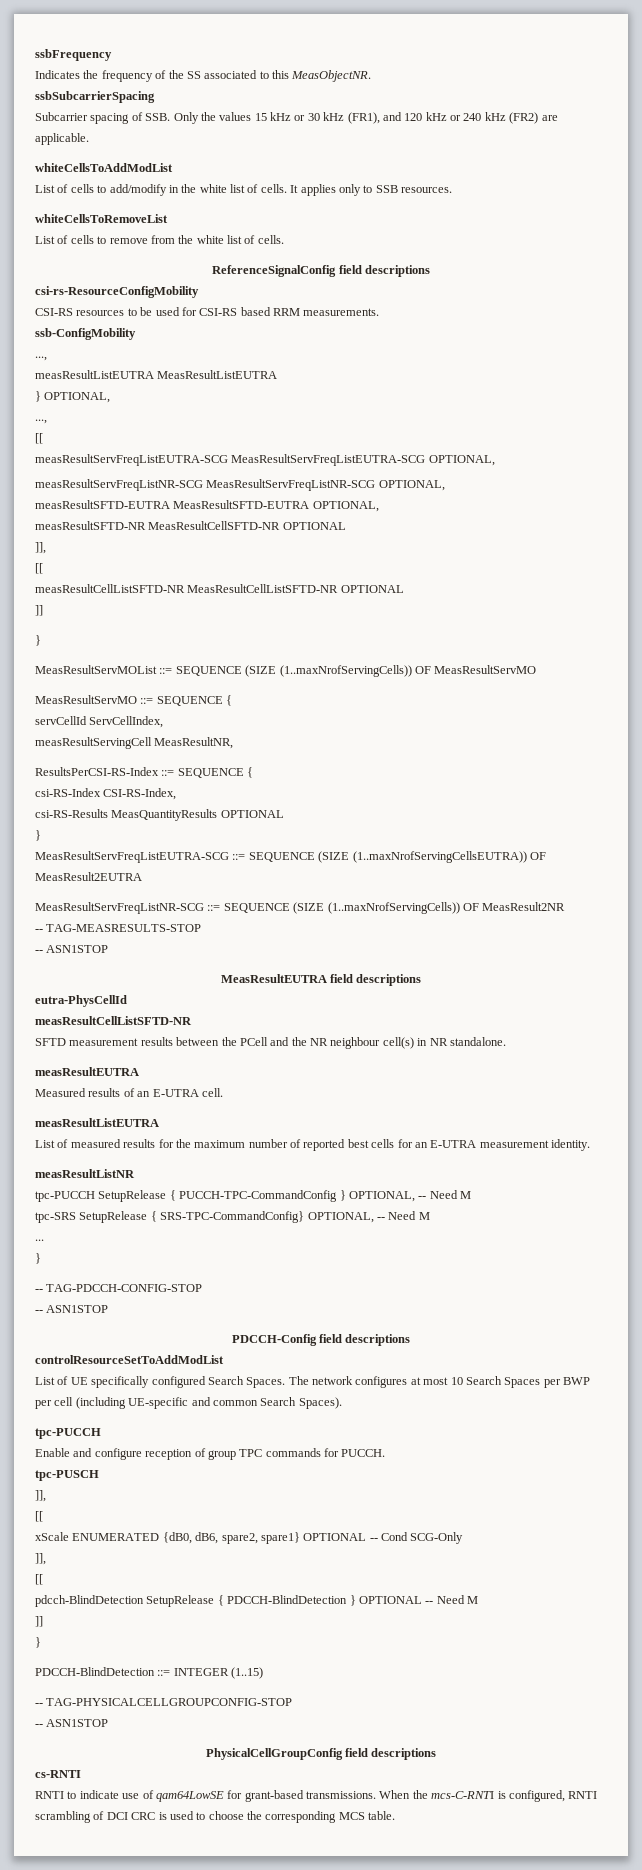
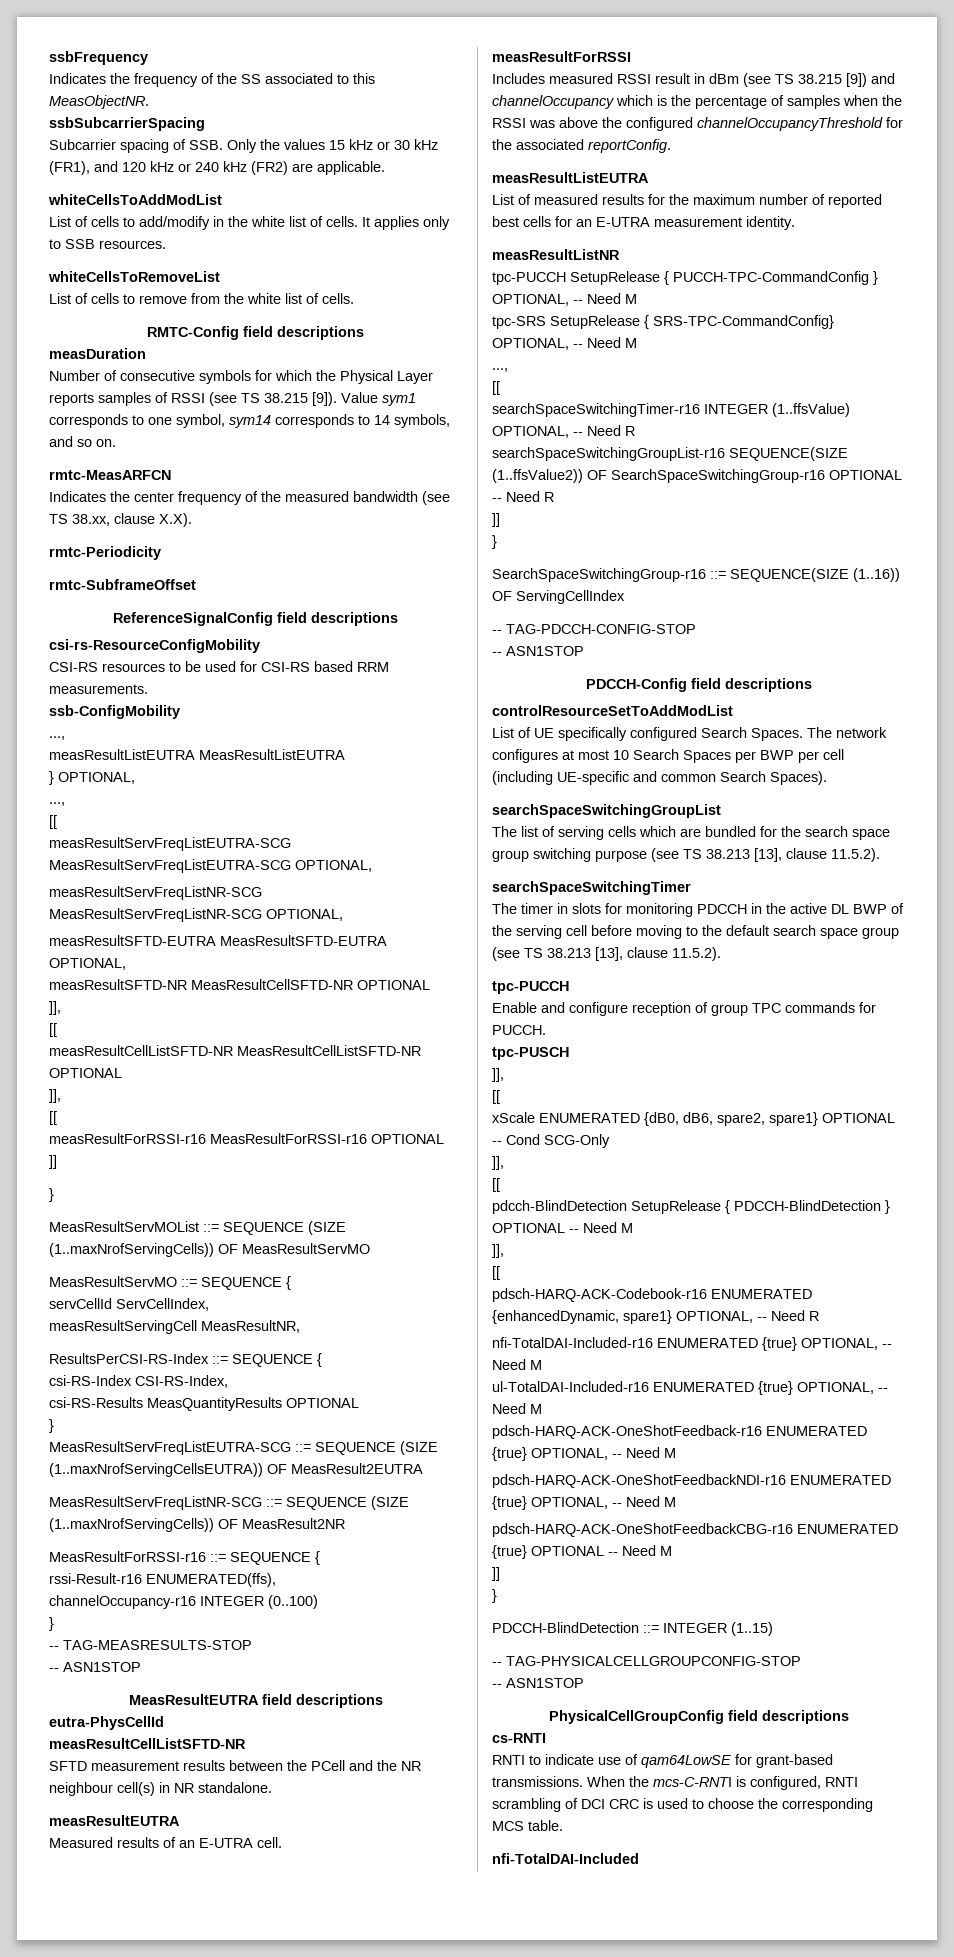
+ RMTC-Config field descriptions
+ measDuration
+ Number of consecutive symbols for which the Physical Layer reports samples of RSSI (see TS 38.215 [9]). Value sym1 corresponds to one symbol, sym14 corresponds to 14 symbols, and so on.
+ rmtc-MeasARFCN
+ Indicates the center frequency of the measured bandwidth (see TS 38.xx, clause X.X).
+ rmtc-Periodicity
+ rmtc-SubframeOffset
  measResultCellListSFTD-NR MeasResultCellListSFTD-NR OPTIONAL
+ ]],
+ [[
+ measResultForRSSI-r16 MeasResultForRSSI-r16 OPTIONAL
+ MeasResultForRSSI-r16 ::= SEQUENCE {
+ rssi-Result-r16 ENUMERATED(ffs),
+ channelOccupancy-r16 INTEGER (0..100)
+ }
+ measResultForRSSI
+ Includes measured RSSI result in dBm (see TS 38.215 [9]) and channelOccupancy which is the percentage of samples when the RSSI was above the configured channelOccupancyThreshold for the associated reportConfig.
  tpc-SRS SetupRelease { SRS-TPC-CommandConfig} OPTIONAL, -- Need M
- ...
+ ...,
+ [[
+ searchSpaceSwitchingTimer-r16 INTEGER (1..ffsValue) OPTIONAL, -- Need R
+ searchSpaceSwitchingGroupList-r16 SEQUENCE(SIZE (1..ffsValue2)) OF SearchSpaceSwitchingGroup-r16 OPTIONAL -- Need R
+ ]]
  }
+ SearchSpaceSwitchingGroup-r16 ::= SEQUENCE(SIZE (1..16)) OF ServingCellIndex
+ searchSpaceSwitchingGroupList
+ The list of serving cells which are bundled for the search space group switching purpose (see TS 38.213 [13], clause 11.5.2).
+ searchSpaceSwitchingTimer
+ The timer in slots for monitoring PDCCH in the active DL BWP of the serving cell before moving to the default search space group (see TS 38.213 [13], clause 11.5.2).
  pdcch-BlindDetection SetupRelease { PDCCH-BlindDetection } OPTIONAL -- Need M
+ ]],
+ [[
+ pdsch-HARQ-ACK-Codebook-r16 ENUMERATED {enhancedDynamic, spare1} OPTIONAL, -- Need R
+ nfi-TotalDAI-Included-r16 ENUMERATED {true} OPTIONAL, -- Need M
+ ul-TotalDAI-Included-r16 ENUMERATED {true} OPTIONAL, -- Need M
+ pdsch-HARQ-ACK-OneShotFeedback-r16 ENUMERATED {true} OPTIONAL, -- Need M
+ pdsch-HARQ-ACK-OneShotFeedbackNDI-r16 ENUMERATED {true} OPTIONAL, -- Need M
+ pdsch-HARQ-ACK-OneShotFeedbackCBG-r16 ENUMERATED {true} OPTIONAL -- Need M
+ nfi-TotalDAI-Included

